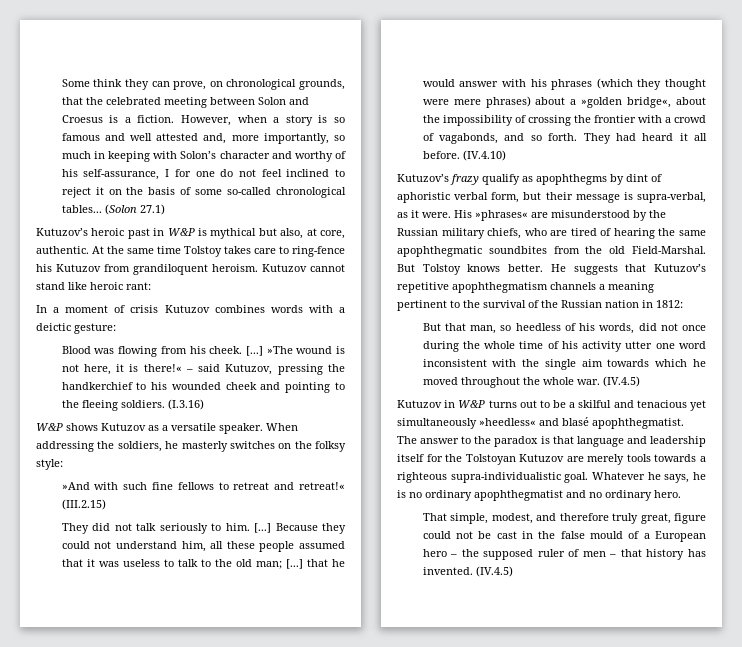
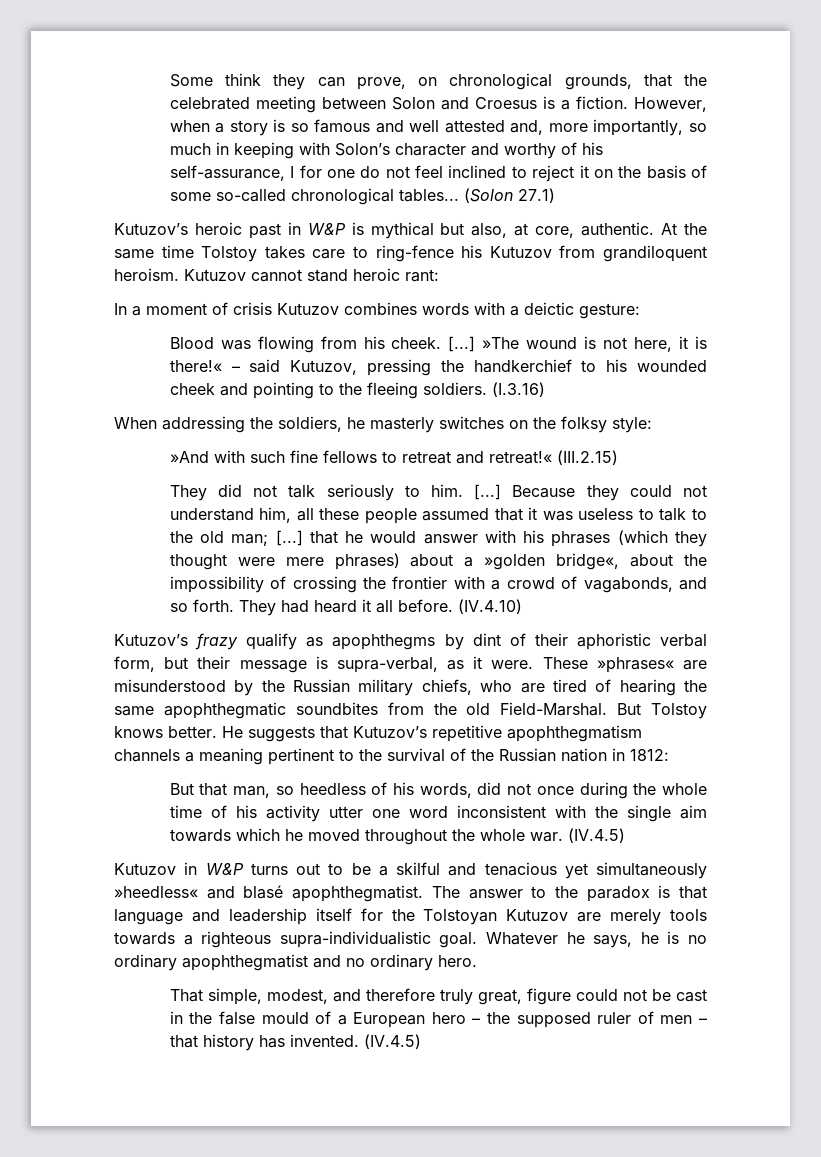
- Kutuzov cannot stand like heroic rant:
+ Kutuzov cannot stand heroic rant:
- W&P shows Kutuzov as a versatile speaker.
- Kutuzov’s frazy qualify as apophthegms by dint of aphoristic verbal form, but their message is supra-verbal, as it were.
+ Kutuzov’s frazy qualify as apophthegms by dint of their aphoristic verbal form, but their message is supra-verbal, as it were.
- His »phrases« are misunderstood by the Russian military chiefs, who are tired of hearing the same apophthegmatic soundbites from the old Field-Marshal.
+ These »phrases« are misunderstood by the Russian military chiefs, who are tired of hearing the same apophthegmatic soundbites from the old Field-Marshal.

